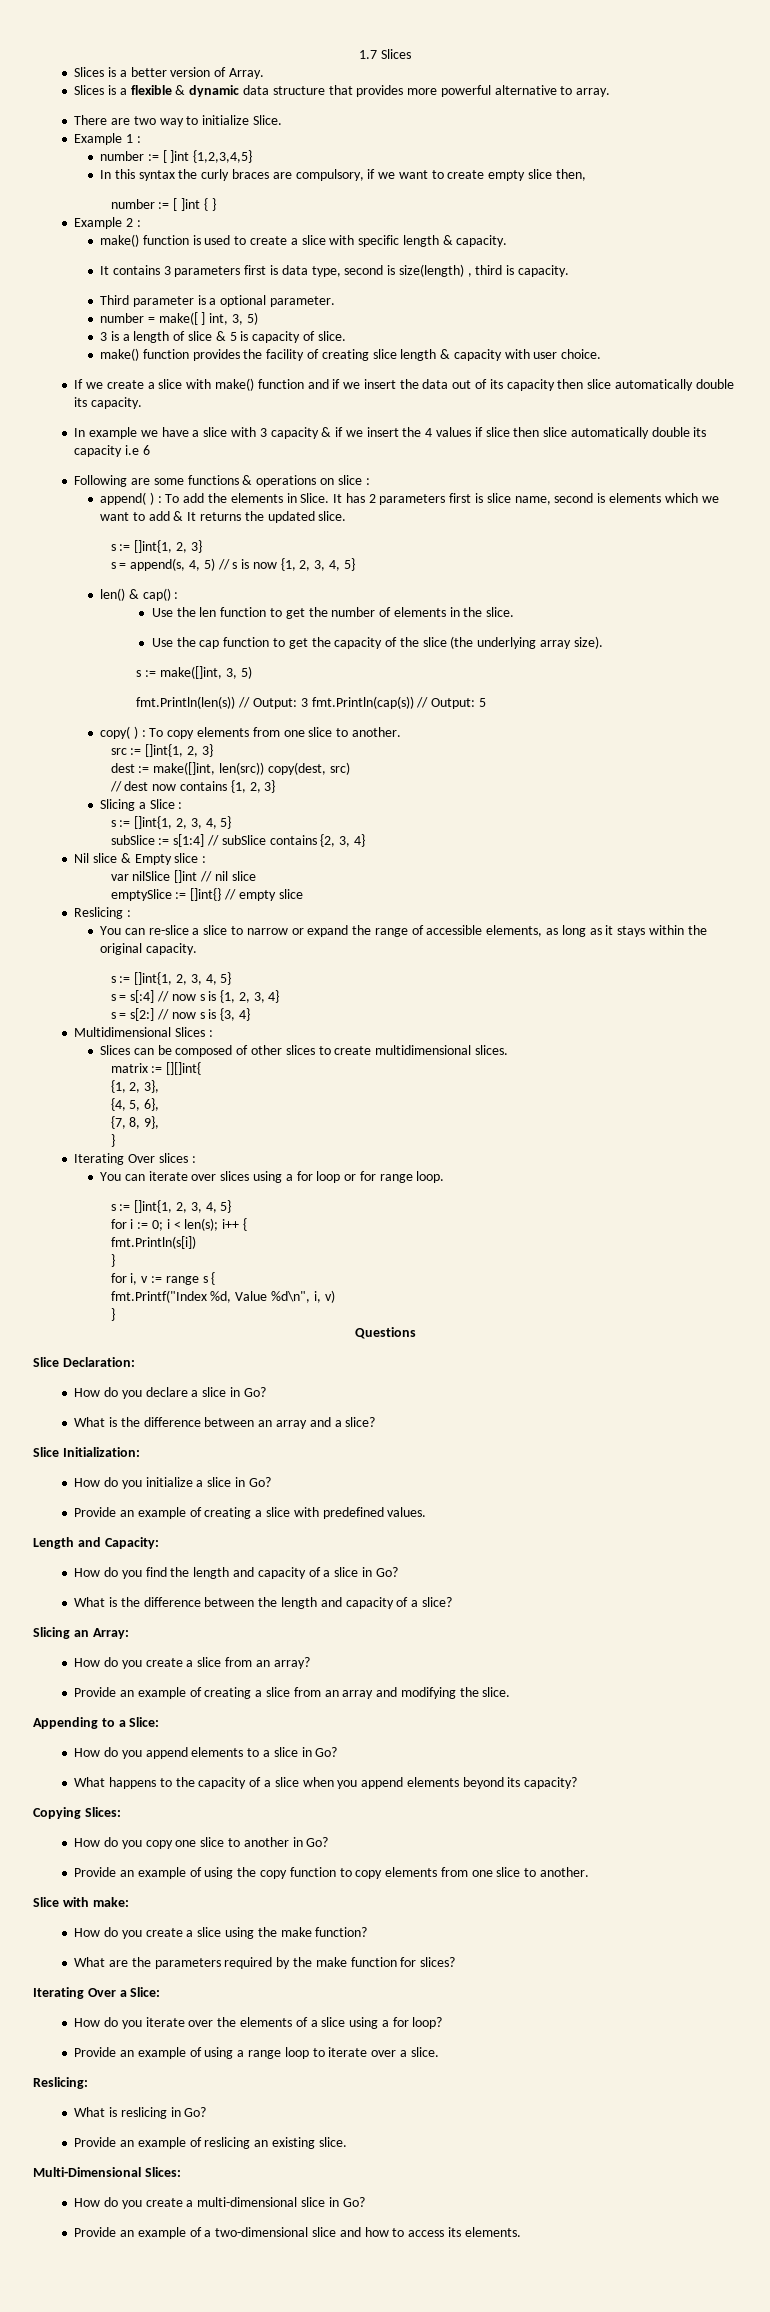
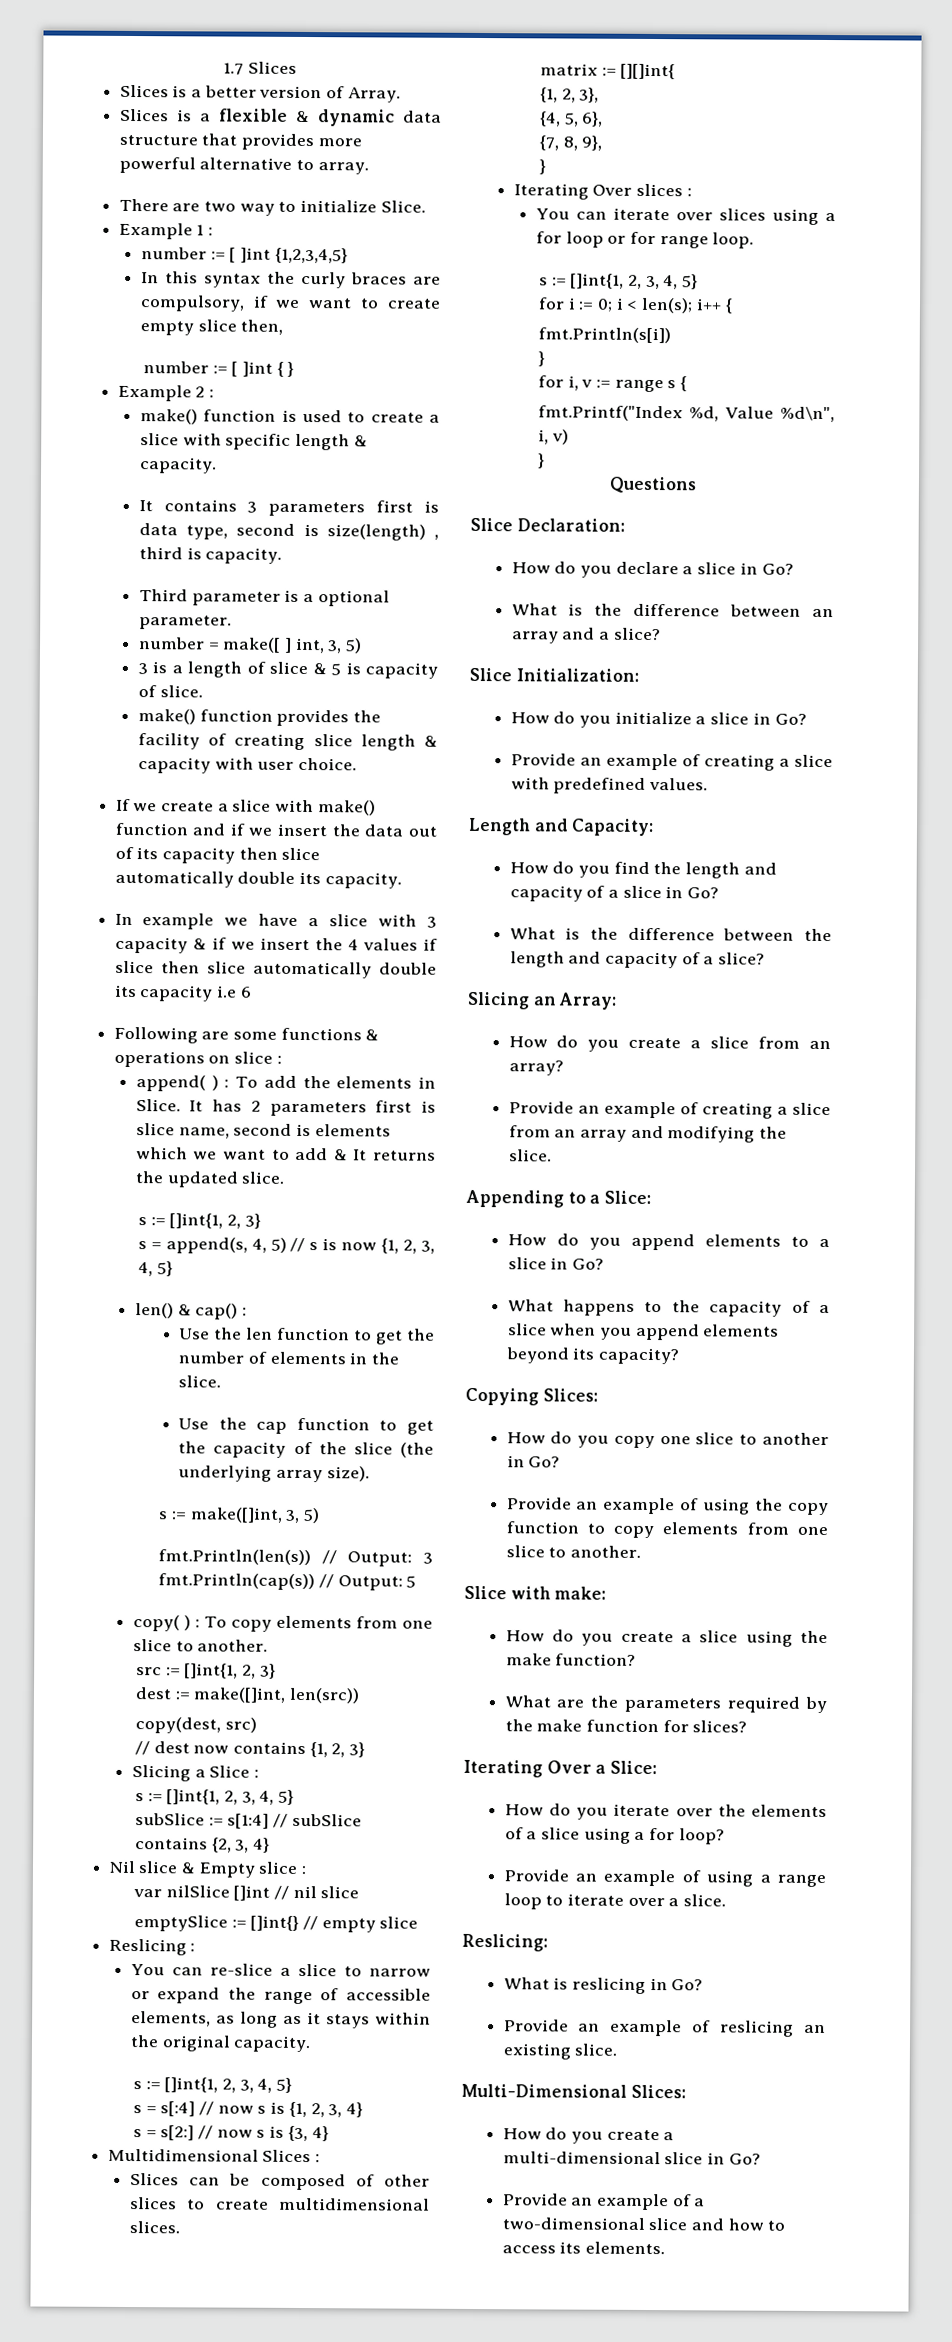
- dest := make([]int, len(src)) copy(dest, src)
+ dest := make([]int, len(src))
+ copy(dest, src)

